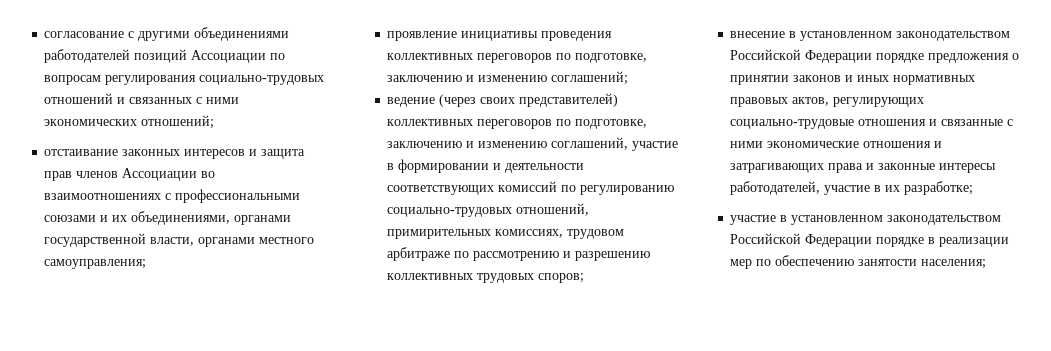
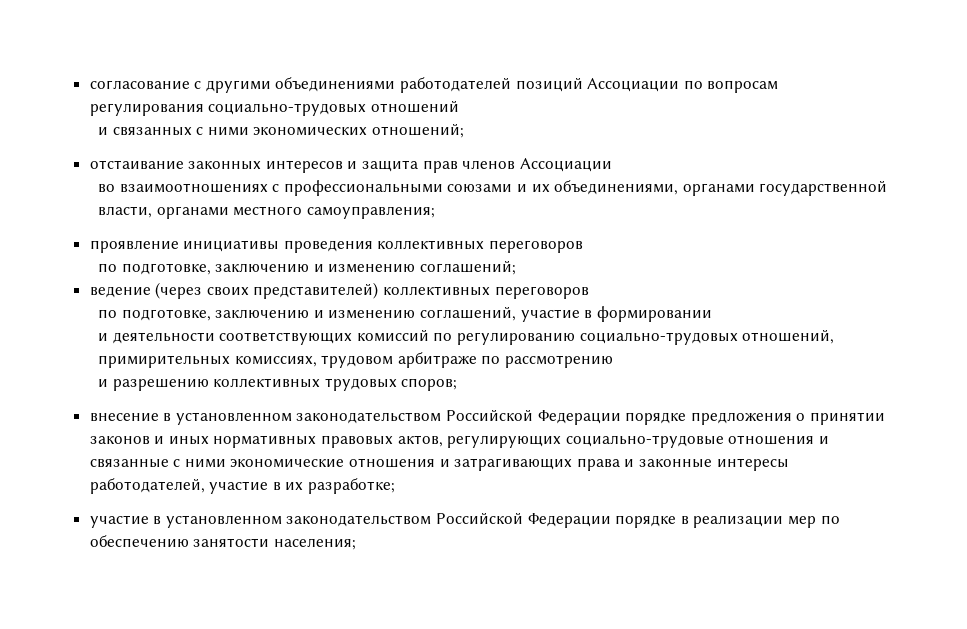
- согласование с другими объединениями работодателей позиций Ассоциации по вопросам регулирования социально-трудовых отношений и связанных с ними экономических отношений;
+ согласование с другими объединениями работодателей позиций Ассоциации по вопросам регулирования социально-трудовых отношений
+ и связанных с ними экономических отношений;
- отстаивание законных интересов и защита прав членов Ассоциации во взаимоотношениях с профессиональными союзами и их объединениями, органами государственной власти, органами местного самоуправления;
+ отстаивание законных интересов и защита прав членов Ассоциации
+ во взаимоотношениях с профессиональными союзами и их объединениями, органами государственной власти, органами местного самоуправления;
- проявление инициативы проведения коллективных переговоров по подготовке, заключению и изменению соглашений;
+ проявление инициативы проведения коллективных переговоров
+ по подготовке, заключению и изменению соглашений;
- ведение (через своих представителей) коллективных переговоров по подготовке, заключению и изменению соглашений, участие в формировании и деятельности соответствующих комиссий по регулированию социально-трудовых отношений, примирительных комиссиях, трудовом арбитраже по рассмотрению и разрешению коллективных трудовых споров;
+ ведение (через своих представителей) коллективных переговоров
+ по подготовке, заключению и изменению соглашений, участие в формировании
+ и деятельности соответствующих комиссий по регулированию социально-трудовых отношений, примирительных комиссиях, трудовом арбитраже по рассмотрению
+ и разрешению коллективных трудовых споров;

